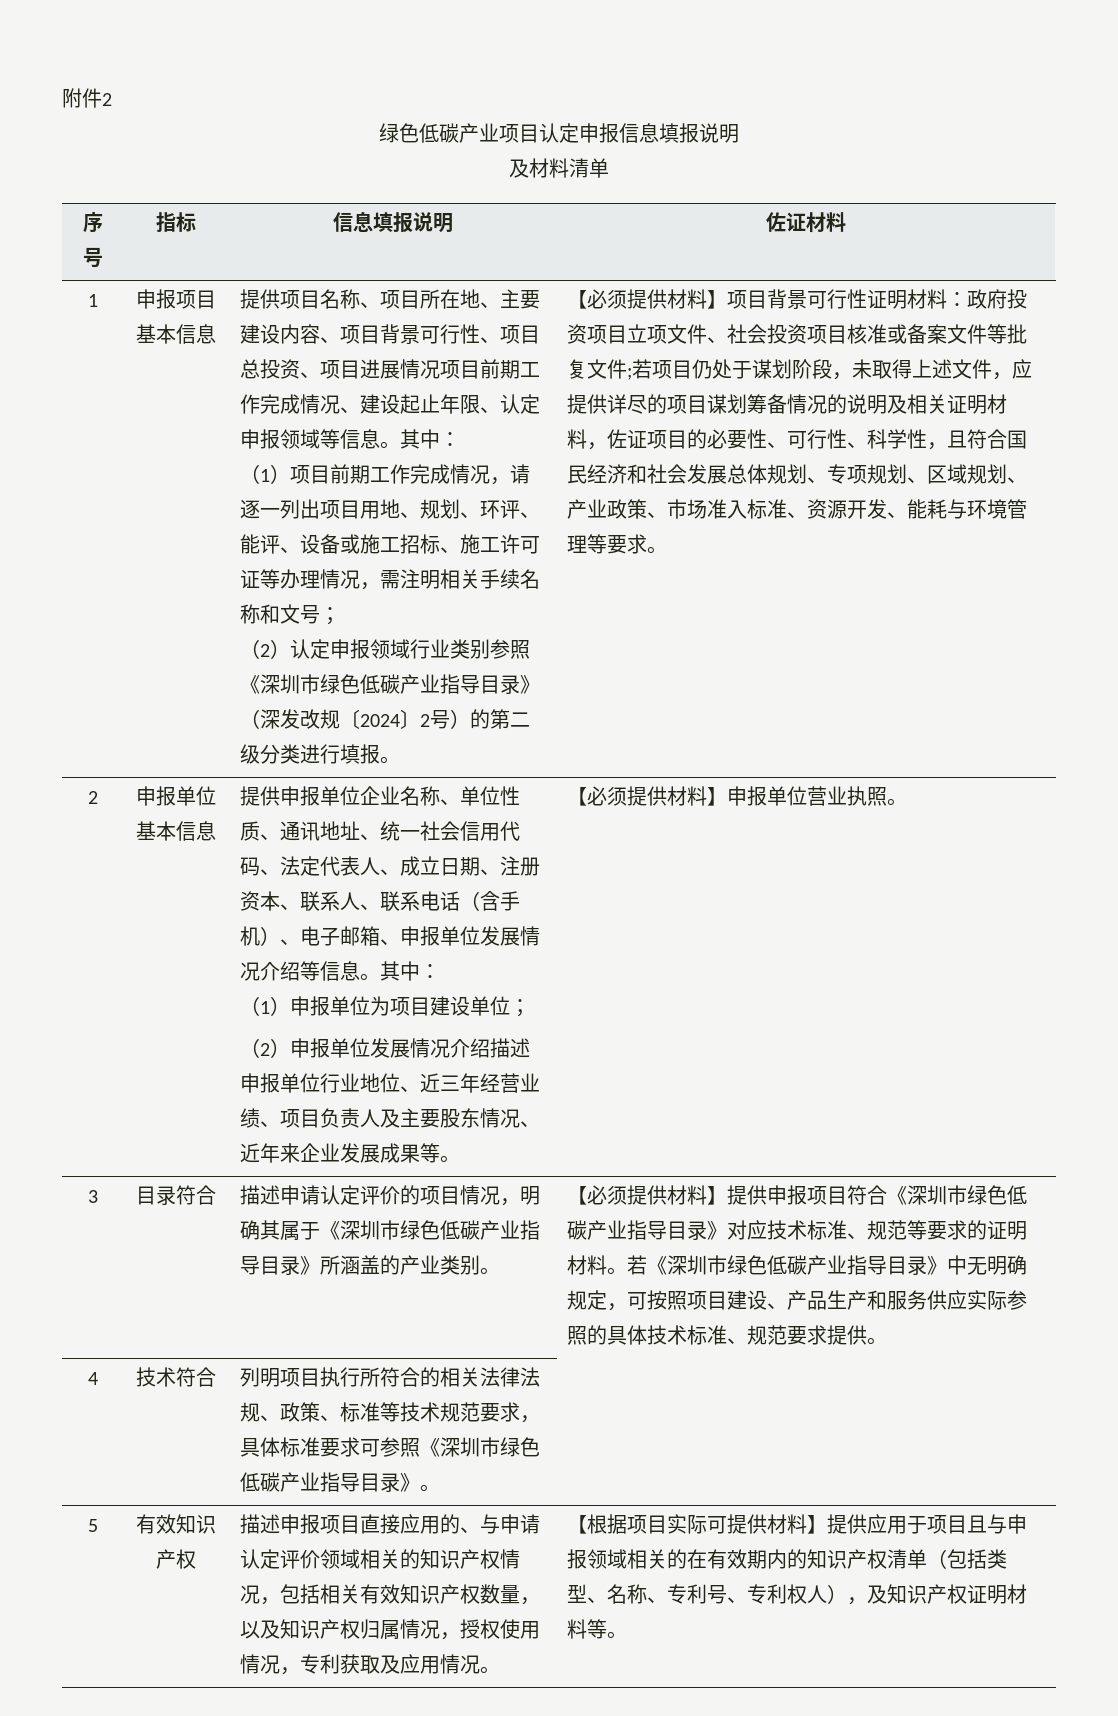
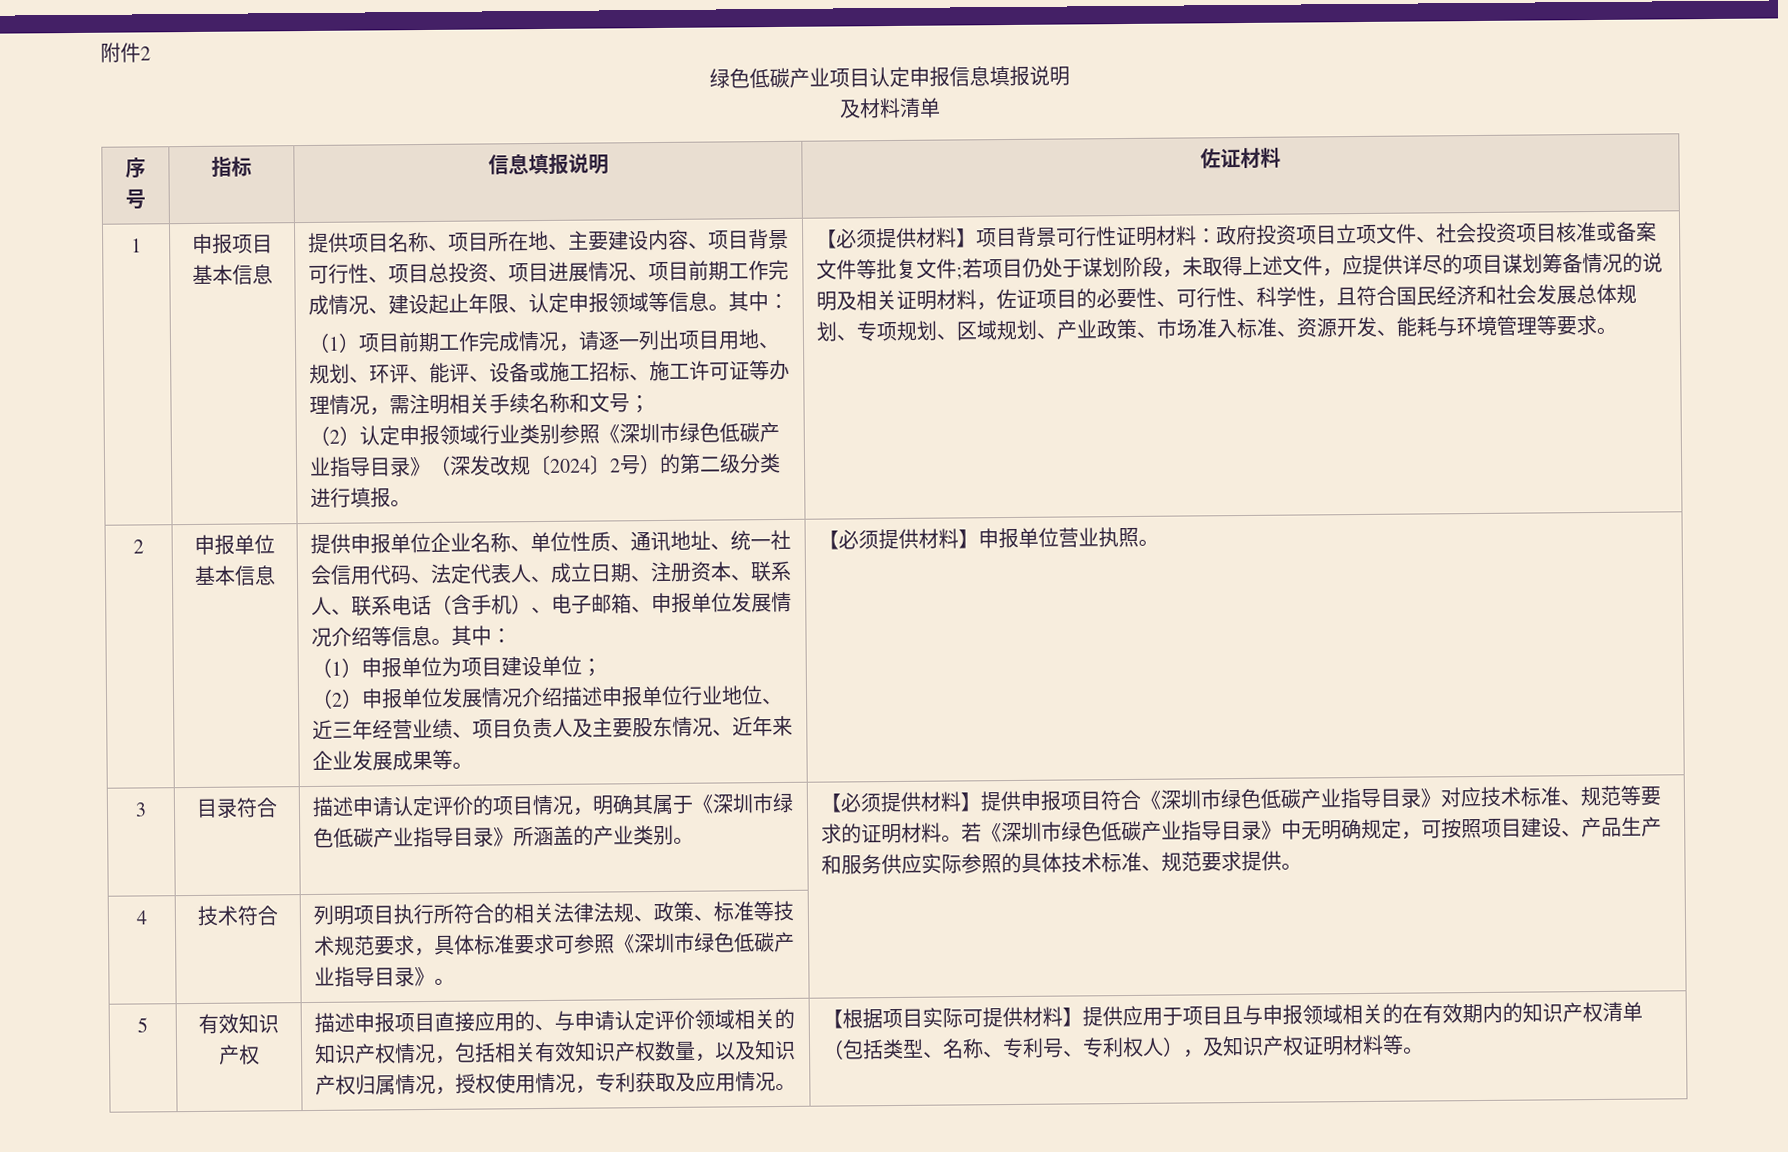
- 提供项目名称、项目所在地、主要建设内容、项目背景可行性、项目总投资、项目进展情况项目前期工作完成情况、建设起止年限、认定申报领域等信息。
+ 提供项目名称、项目所在地、主要建设内容、项目背景可行性、项目总投资、项目进展情况、项目前期工作完成情况、建设起止年限、认定申报领域等信息。

